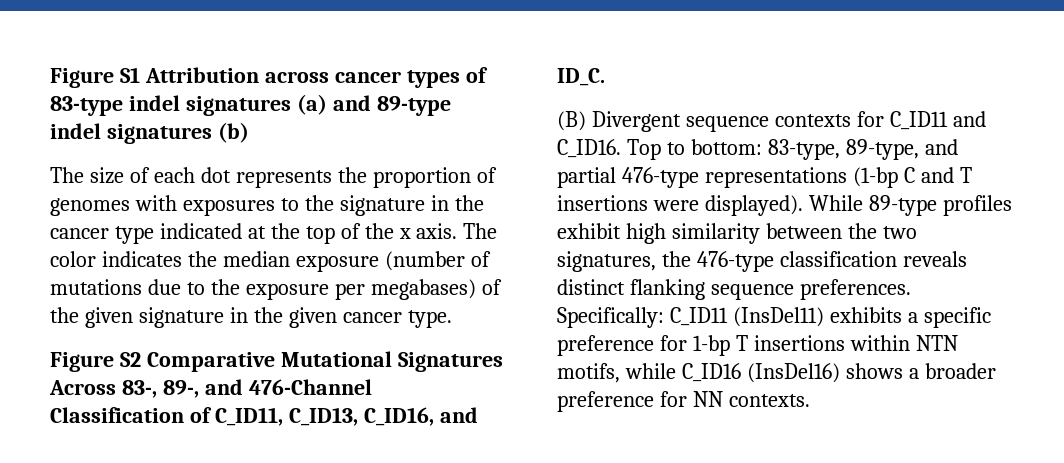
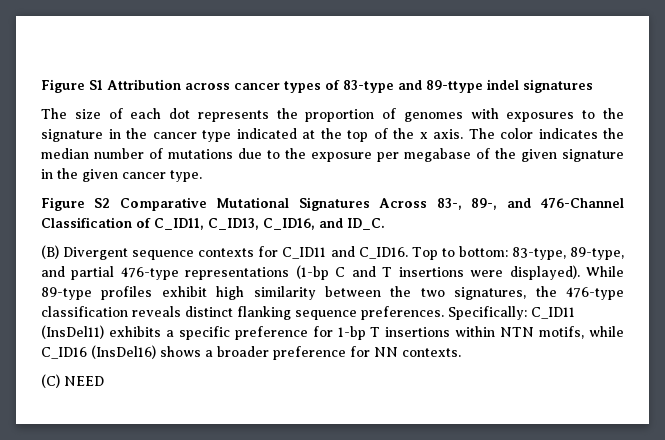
- Figure S1 Attribution across cancer types of 83-type indel signatures (a) and 89-type indel signatures (b)
+ Figure S1 Attribution across cancer types of 83-type and 89-ttype indel signatures
- The color indicates the median exposure (number of mutations due to the exposure per megabases) of the given signature in the given cancer type.
+ The color indicates the median number of mutations due to the exposure per megabase of the given signature in the given cancer type.
+ (C) NEED

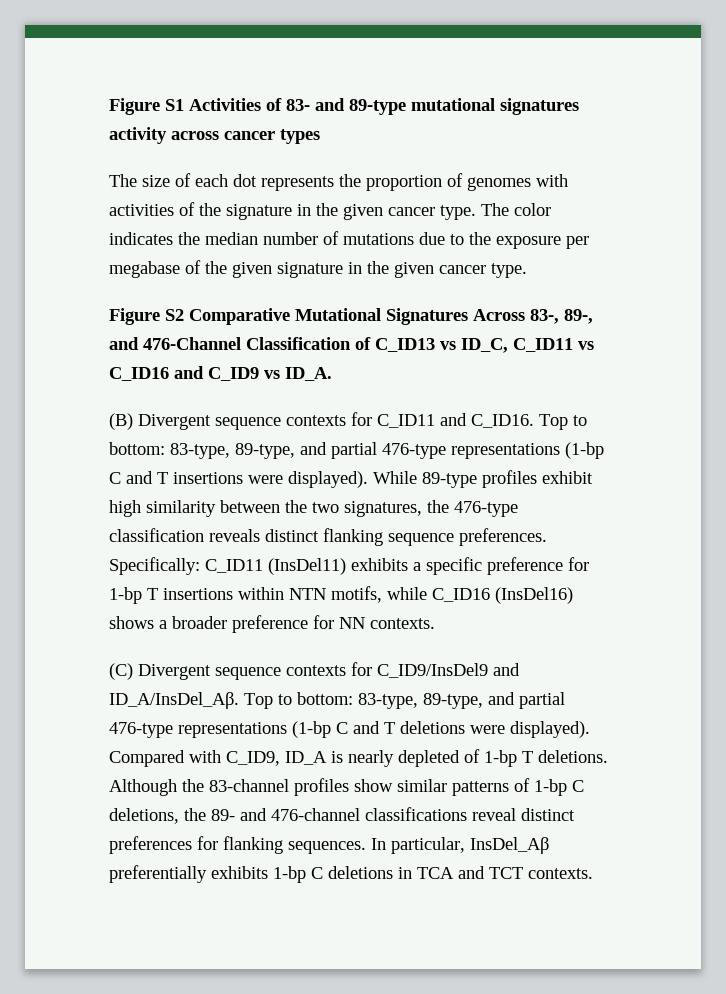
- Figure S1 Attribution across cancer types of 83-type and 89-ttype indel signatures
+ Figure S1 Activities of 83- and 89-type mutational signatures activity across cancer types
- The size of each dot represents the proportion of genomes with exposures to the signature in the cancer type indicated at the top of the x axis.
+ The size of each dot represents the proportion of genomes with activities of the signature in the given cancer type.
- Figure S2 Comparative Mutational Signatures Across 83-, 89-, and 476-Channel Classification of C_ID11, C_ID13, C_ID16, and ID_C.
+ Figure S2 Comparative Mutational Signatures Across 83-, 89-, and 476-Channel Classification of C_ID13 vs ID_C, C_ID11 vs C_ID16 and C_ID9 vs ID_A.
- (C) NEED
+ (C) Divergent sequence contexts for C_ID9/InsDel9 and ID_A/InsDel_Aβ. Top to bottom: 83-type, 89-type, and partial 476-type representations (1-bp C and T deletions were displayed). Compared with C_ID9, ID_A is nearly depleted of 1-bp T deletions. Although the 83-channel profiles show similar patterns of 1-bp C deletions, the 89- and 476-channel classifications reveal distinct preferences for flanking sequences. In particular, InsDel_Aβ preferentially exhibits 1-bp C deletions in TCA and TCT contexts.

